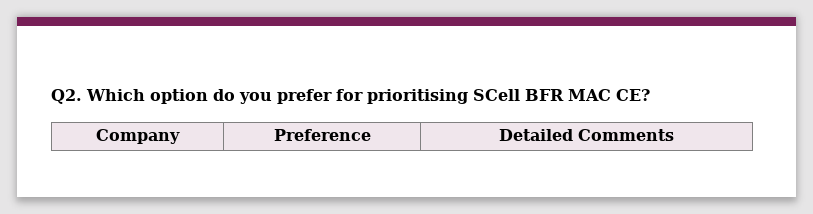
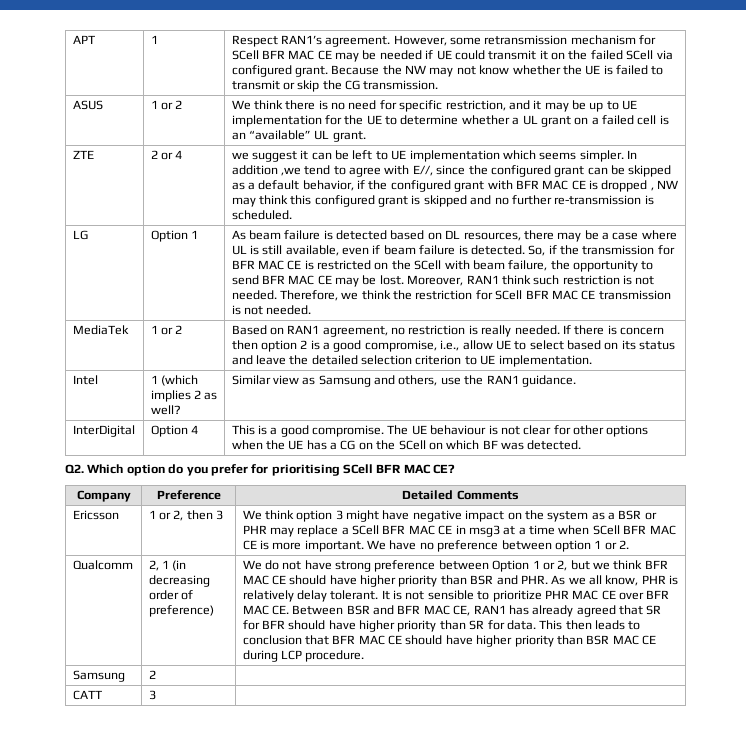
+ APT | 1 | Respect RAN1’s agreement. However, some retransmission mechanism for SCell BFR MAC CE may be needed if UE could transmit it on the failed SCell via configured grant. Because the NW may not know whether the UE is failed to transmit or skip the CG transmission.
+ ASUS | 1 or 2 | We think there is no need for specific restriction, and it may be up to UE implementation for the UE to determine whether a UL grant on a failed cell is an “available” UL grant.
+ ZTE | 2 or 4 | we suggest it can be left to UE implementation which seems simpler. In addition ,we tend to agree with E//, since the configured grant can be skipped as a default behavior, if the configured grant with BFR MAC CE is dropped , NW may think this configured grant is skipped and no further re-transmission is scheduled.
+ LG | Option 1 | As beam failure is detected based on DL resources, there may be a case where UL is still available, even if beam failure is detected. So, if the transmission for BFR MAC CE is restricted on the SCell with beam failure, the opportunity to send BFR MAC CE may be lost. Moreover, RAN1 think such restriction is not needed. Therefore, we think the restriction for SCell BFR MAC CE transmission is not needed.
+ MediaTek | 1 or 2 | Based on RAN1 agreement, no restriction is really needed. If there is concern then option 2 is a good compromise, i.e., allow UE to select based on its status and leave the detailed selection criterion to UE implementation.
+ Intel | 1 (which implies 2 as well? | Similar view as Samsung and others, use the RAN1 guidance.
+ InterDigital | Option 4 | This is a good compromise. The UE behaviour is not clear for other options when the UE has a CG on the SCell on which BF was detected.
+ Ericsson | 1 or 2, then 3 | We think option 3 might have negative impact on the system as a BSR or PHR may replace a SCell BFR MAC CE in msg3 at a time when SCell BFR MAC CE is more important. We have no preference between option 1 or 2.
+ Qualcomm | 2, 1 (in decreasing order of preference) | We do not have strong preference between Option 1 or 2, but we think BFR MAC CE should have higher priority than BSR and PHR. As we all know, PHR is relatively delay tolerant. It is not sensible to prioritize PHR MAC CE over BFR MAC CE. Between BSR and BFR MAC CE, RAN1 has already agreed that SR for BFR should have higher priority than SR for data. This then leads to conclusion that BFR MAC CE should have higher priority than BSR MAC CE during LCP procedure.
+ Samsung | 2 |
+ CATT | 3 |

